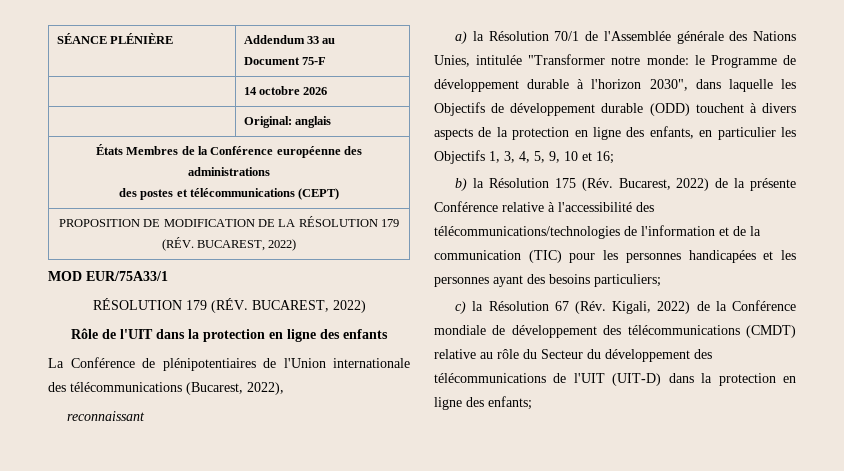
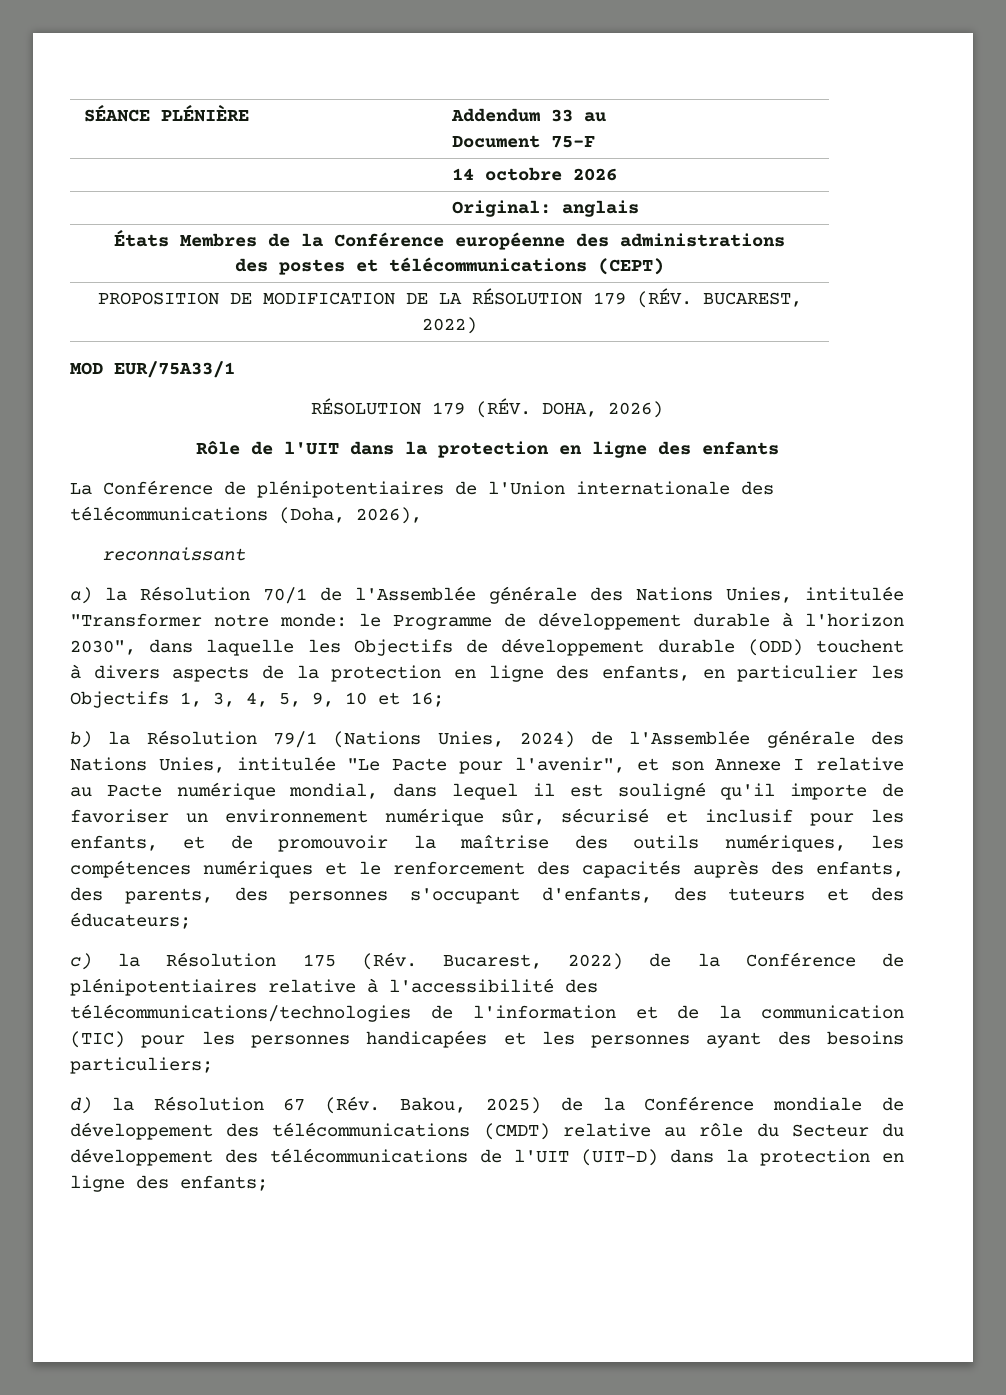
  MOD EUR/75A33/1
- RÉSOLUTION 179 (RÉV. BUCAREST, 2022)
+ RÉSOLUTION 179 (RÉV. DOHA, 2026)
- La Conférence de plénipotentiaires de l'Union internationale des télécommunications (Bucarest, 2022),
+ La Conférence de plénipotentiaires de l'Union internationale des télécommunications (Doha, 2026),
- b) la Résolution 175 (Rév. Bucarest, 2022) de la présente Conférence relative à l'accessibilité des télécommunications/technologies de l'information et de la communication (TIC) pour les personnes handicapées et les personnes ayant des besoins particuliers;
+ b) la Résolution 79/1 (Nations Unies, 2024) de l'Assemblée générale des Nations Unies, intitulée "Le Pacte pour l'avenir", et son Annexe I relative au Pacte numérique mondial, dans lequel il est souligné qu'il importe de favoriser un environnement numérique sûr, sécurisé et inclusif pour les enfants, et de promouvoir la maîtrise des outils numériques, les compétences numériques et le renforcement des capacités auprès des enfants, des parents, des personnes s'occupant d'enfants, des tuteurs et des éducateurs;
+ c) la Résolution 175 (Rév. Bucarest, 2022) de la Conférence de plénipotentiaires relative à l'accessibilité des télécommunications/technologies de l'information et de la communication (TIC) pour les personnes handicapées et les personnes ayant des besoins particuliers;
- c) la Résolution 67 (Rév. Kigali, 2022) de la Conférence mondiale de développement des télécommunications (CMDT) relative au rôle du Secteur du développement des télécommunications de l'UIT (UIT-D) dans la protection en ligne des enfants;
+ d) la Résolution 67 (Rév. Bakou, 2025) de la Conférence mondiale de développement des télécommunications (CMDT) relative au rôle du Secteur du développement des télécommunications de l'UIT (UIT-D) dans la protection en ligne des enfants;

